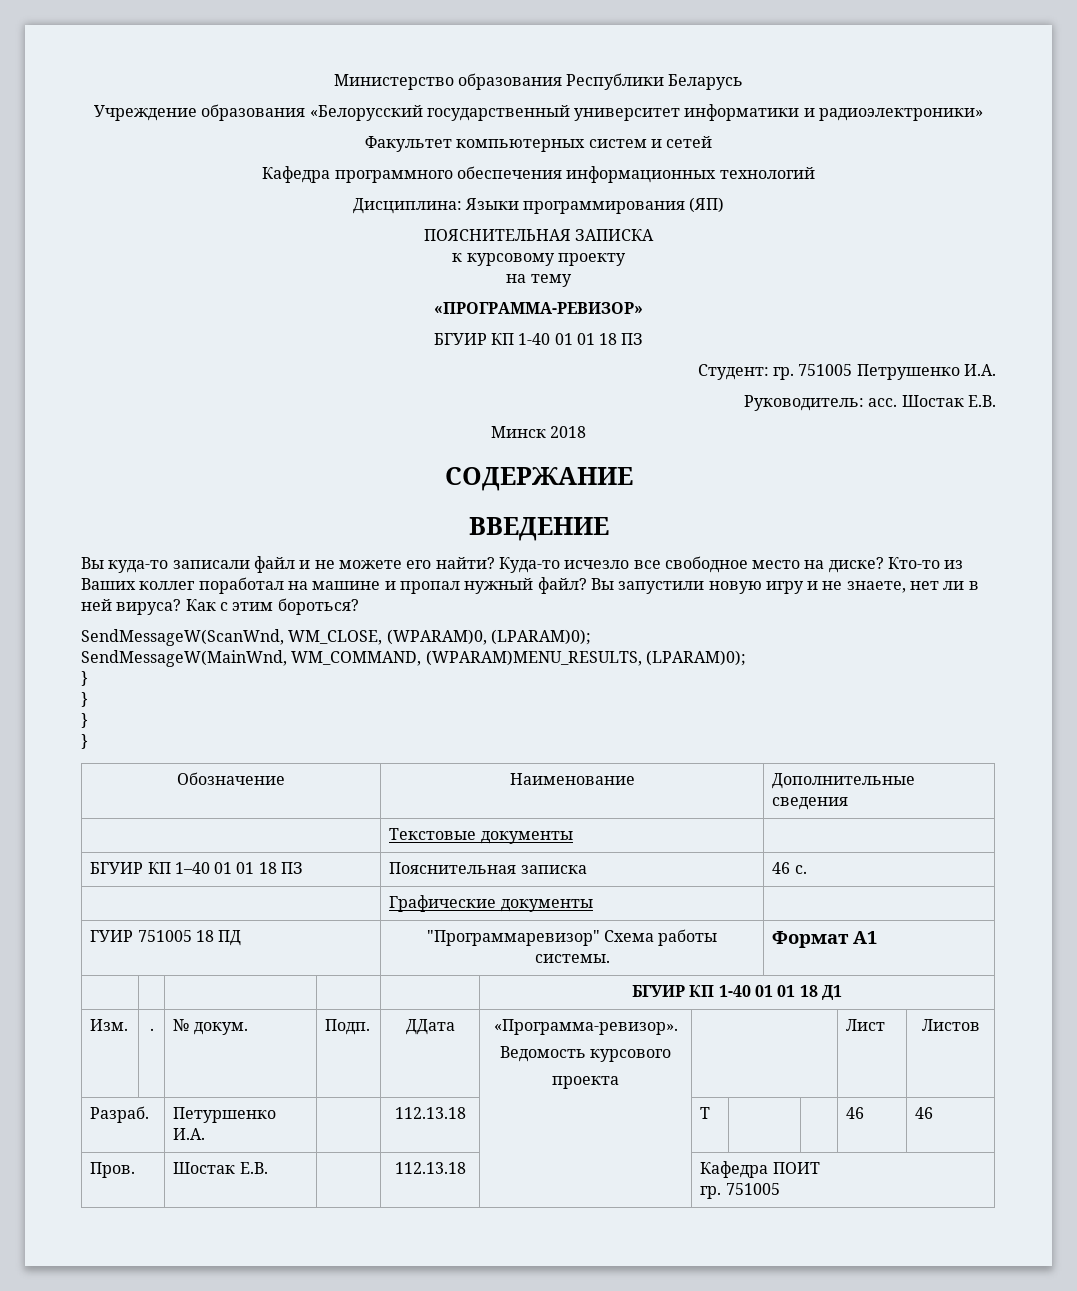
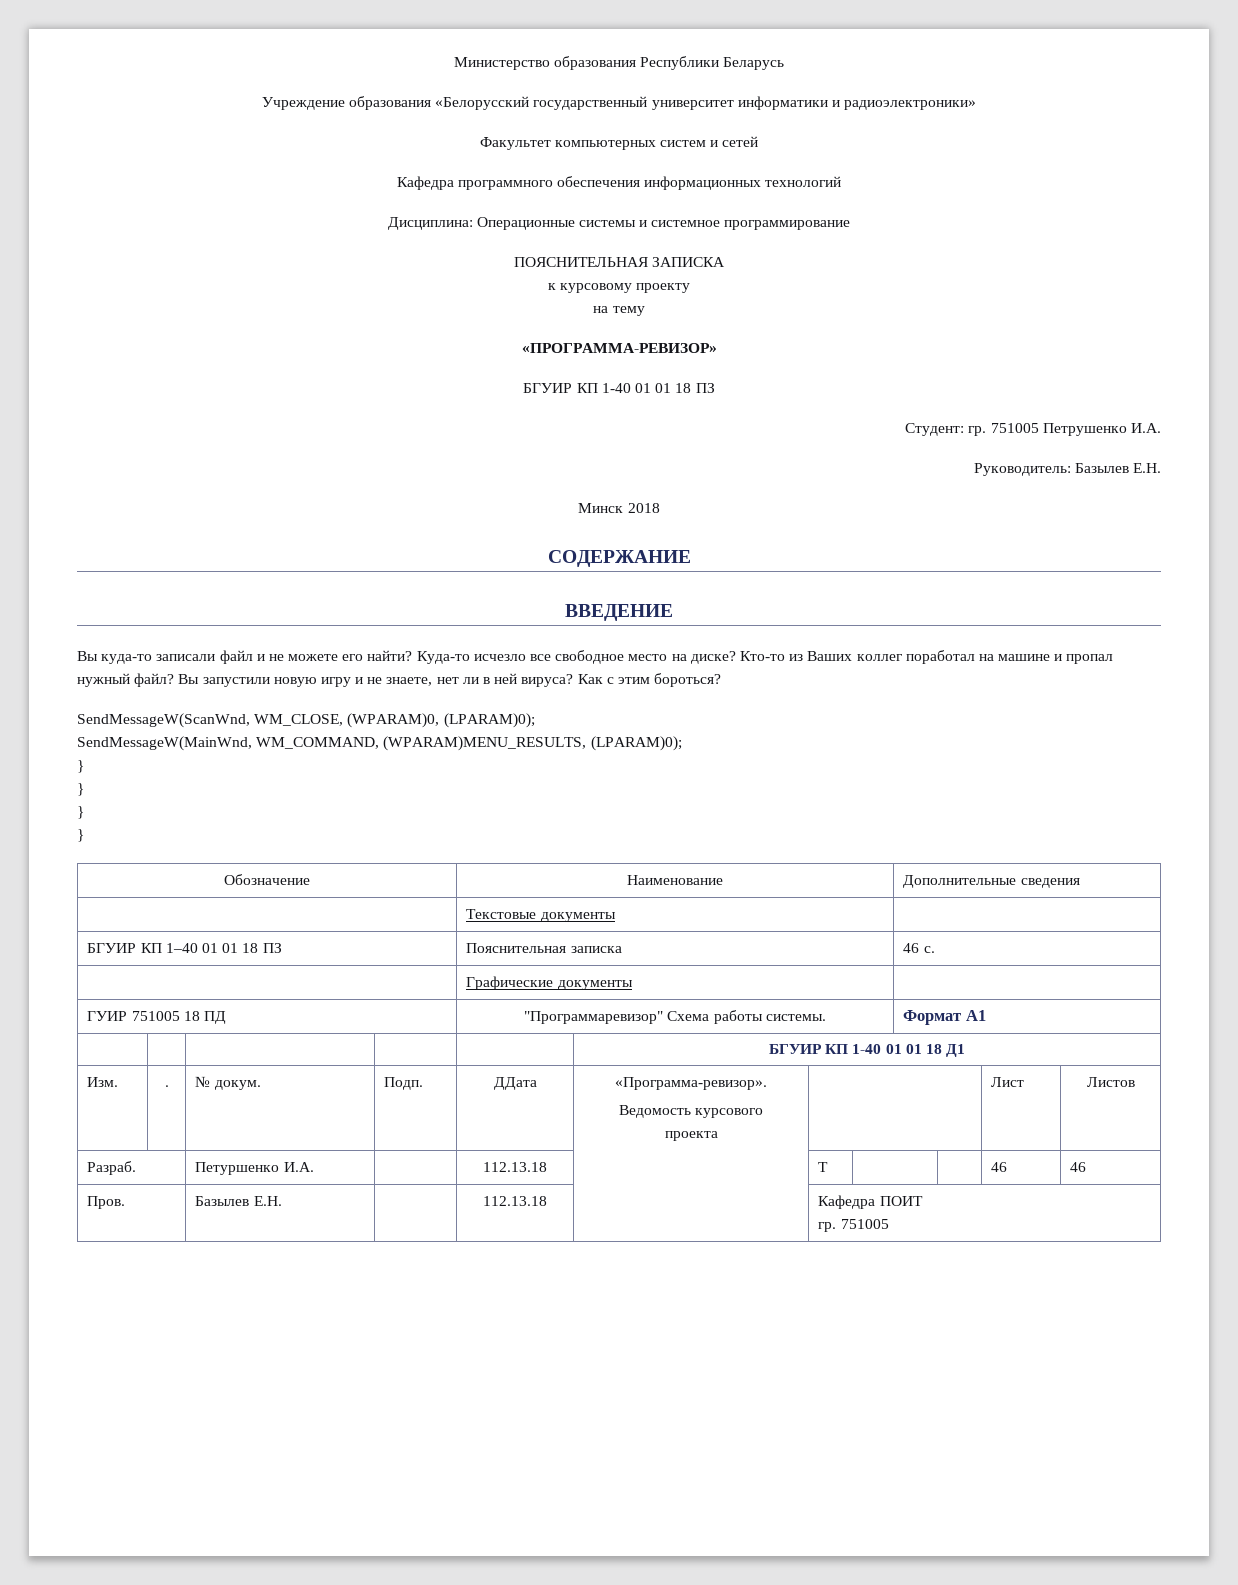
- Дисциплина: Языки программирования (ЯП)
+ Дисциплина: Операционные системы и системное программирование
- Руководитель: асс. Шостак Е.В.
+ Руководитель: Базылев Е.Н.
- Пров. | Шостак Е.В. | | 112.13.18 | | Кафедра ПОИТ
+ Пров. | Базылев Е.Н. | | 112.13.18 | | Кафедра ПОИТ

